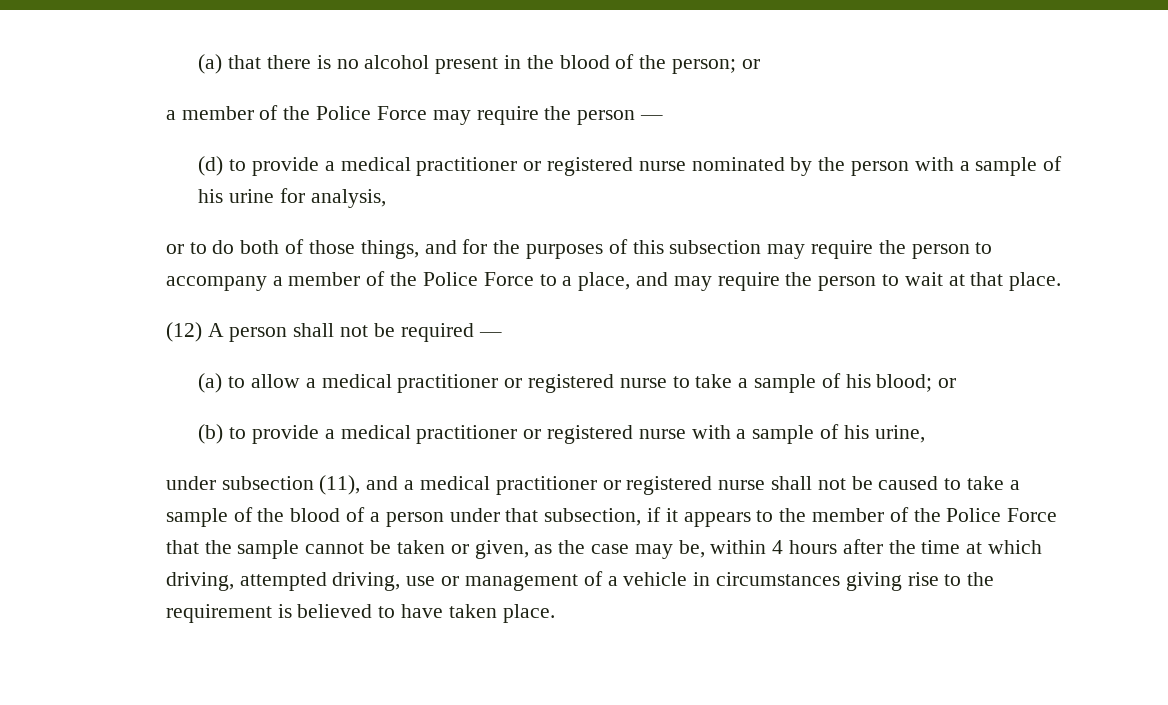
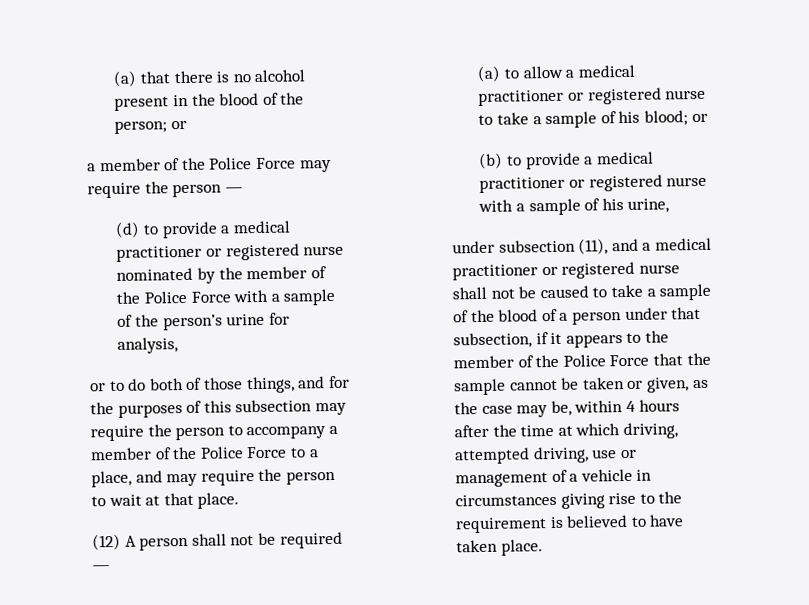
- (d) to provide a medical practitioner or registered nurse nominated by the person with a sample of his urine for analysis,
+ (d) to provide a medical practitioner or registered nurse nominated by the member of the Police Force with a sample of the person’s urine for analysis,

